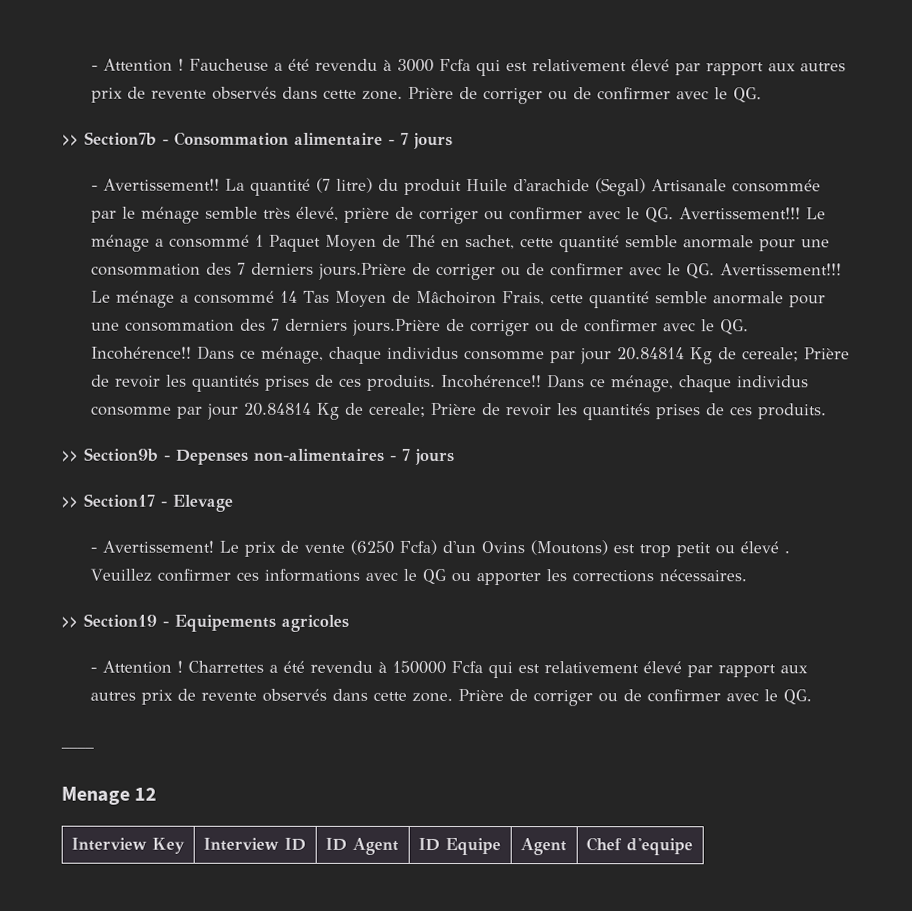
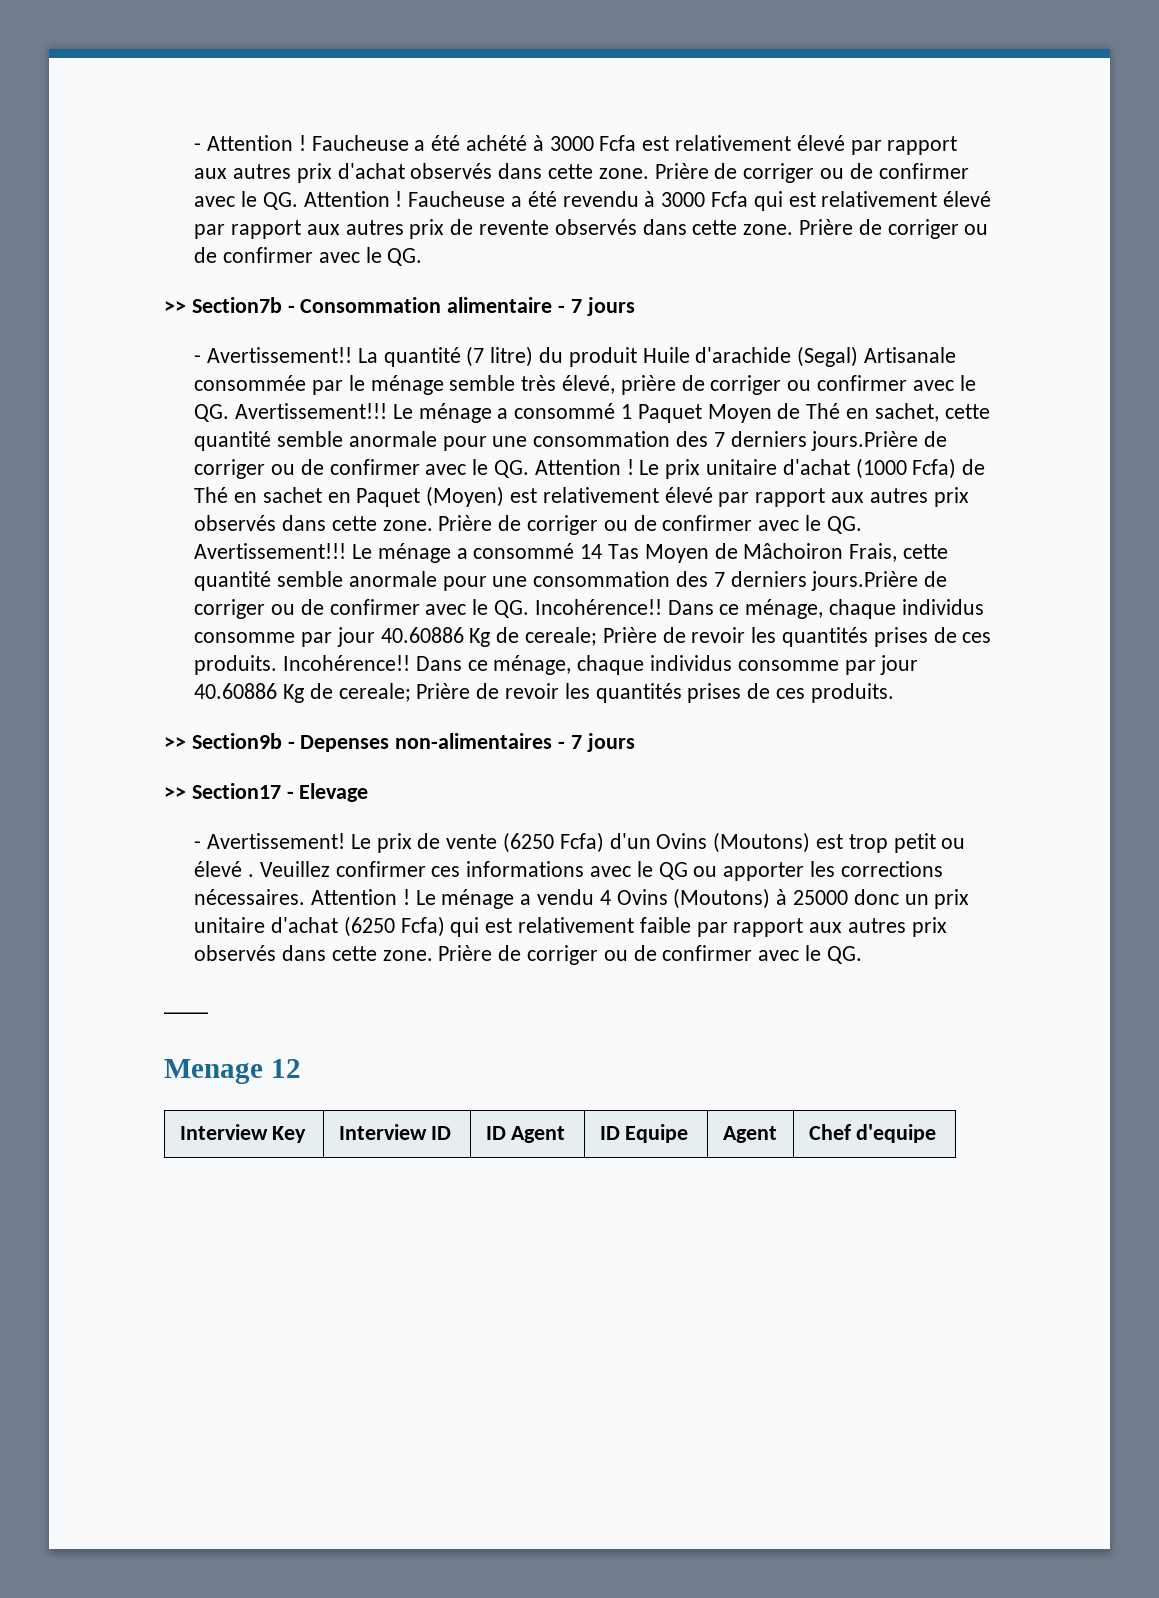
- Faucheuse a été revendu à 3000 Fcfa qui est relativement élevé par rapport aux autres prix de revente observés dans cette zone.
+ Faucheuse a été achété à 3000 Fcfa est relativement élevé par rapport aux autres prix d'achat observés dans cette zone. Prière de corriger ou de confirmer avec le QG. Attention ! Faucheuse a été revendu à 3000 Fcfa qui est relativement élevé par rapport aux autres prix de revente observés dans cette zone.
- Le ménage a consommé 1 Paquet Moyen de Thé en sachet, cette quantité semble anormale pour une consommation des 7 derniers jours.Prière de corriger ou de confirmer avec le QG. Avertissement!!!
+ Le ménage a consommé 1 Paquet Moyen de Thé en sachet, cette quantité semble anormale pour une consommation des 7 derniers jours.Prière de corriger ou de confirmer avec le QG. Attention ! Le prix unitaire d'achat (1000 Fcfa) de Thé en sachet en Paquet (Moyen) est relativement élevé par rapport aux autres prix observés dans cette zone. Prière de corriger ou de confirmer avec le QG. Avertissement!!!
- Le ménage a consommé 14 Tas Moyen de Mâchoiron Frais, cette quantité semble anormale pour une consommation des 7 derniers jours.Prière de corriger ou de confirmer avec le QG. Incohérence!! Dans ce ménage, chaque individus consomme par jour 20.84814 Kg de cereale; Prière de revoir les quantités prises de ces produits. Incohérence!! Dans ce ménage, chaque individus consomme par jour 20.84814 Kg de cereale; Prière de revoir les quantités prises de ces produits.
+ Le ménage a consommé 14 Tas Moyen de Mâchoiron Frais, cette quantité semble anormale pour une consommation des 7 derniers jours.Prière de corriger ou de confirmer avec le QG. Incohérence!! Dans ce ménage, chaque individus consomme par jour 40.60886 Kg de cereale; Prière de revoir les quantités prises de ces produits. Incohérence!! Dans ce ménage, chaque individus consomme par jour 40.60886 Kg de cereale; Prière de revoir les quantités prises de ces produits.
- Veuillez confirmer ces informations avec le QG ou apporter les corrections nécessaires.
- >> Section19 - Equipements agricoles
- - Attention ! Charrettes a été revendu à 150000 Fcfa qui est relativement élevé par rapport aux autres prix de revente observés dans cette zone.
+ Veuillez confirmer ces informations avec le QG ou apporter les corrections nécessaires. Attention ! Le ménage a vendu 4 Ovins (Moutons) à 25000 donc un prix unitaire d'achat (6250 Fcfa) qui est relativement faible par rapport aux autres prix observés dans cette zone.

